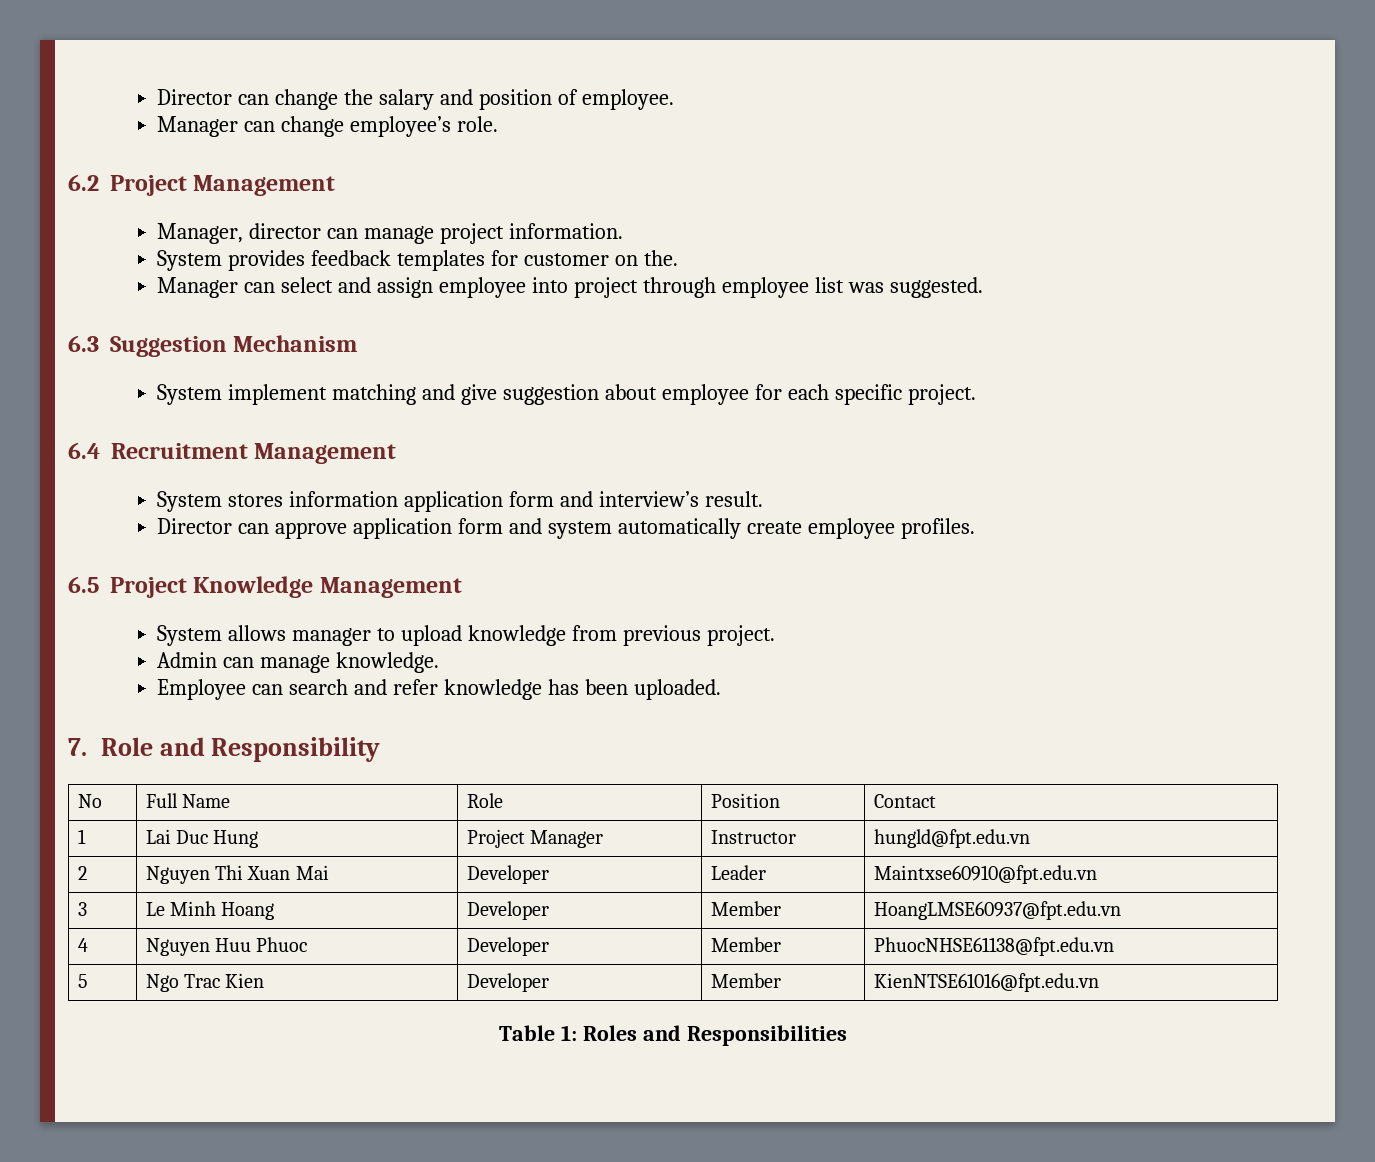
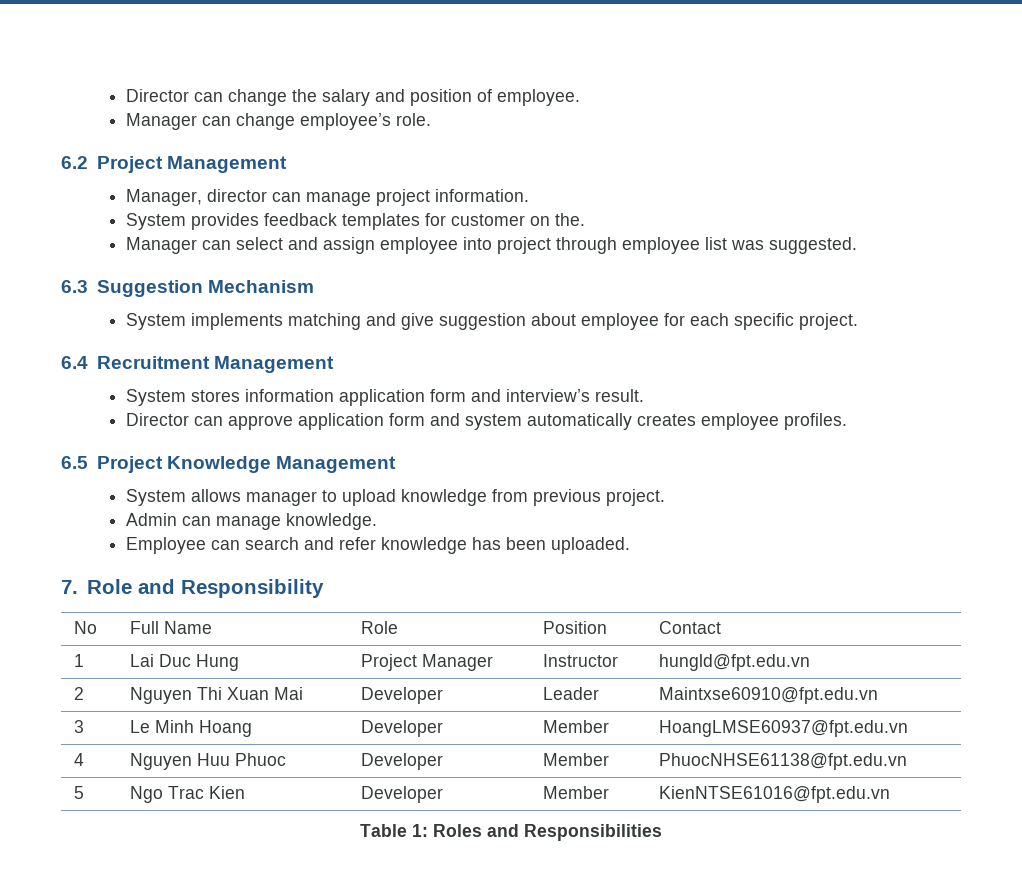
- System implement matching and give suggestion about employee for each specific project.
+ System implements matching and give suggestion about employee for each specific project.
- Director can approve application form and system automatically create employee profiles.
+ Director can approve application form and system automatically creates employee profiles.

